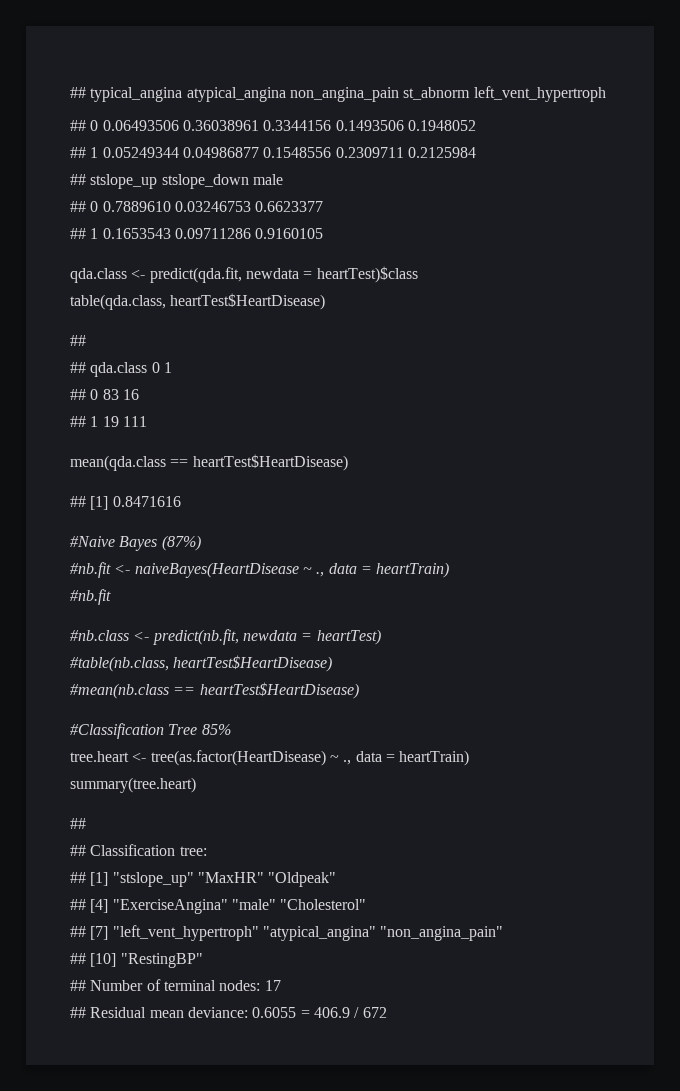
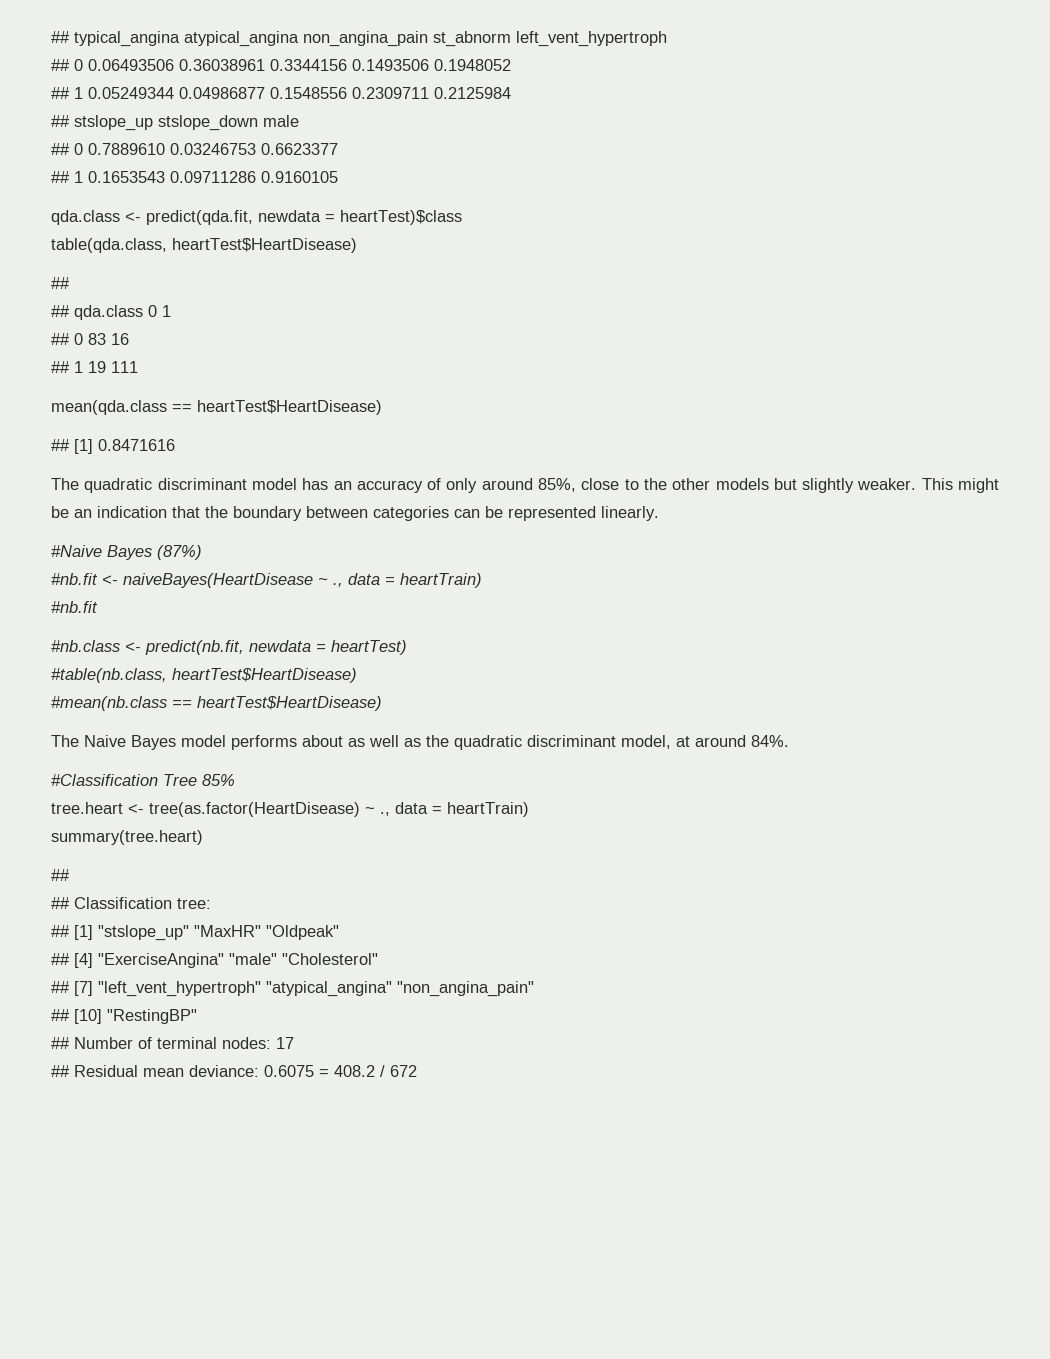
+ The quadratic discriminant model has an accuracy of only around 85%, close to the other models but slightly weaker. This might be an indication that the boundary between categories can be represented linearly.
+ The Naive Bayes model performs about as well as the quadratic discriminant model, at around 84%.
- ## Residual mean deviance: 0.6055 = 406.9 / 672
+ ## Residual mean deviance: 0.6075 = 408.2 / 672

